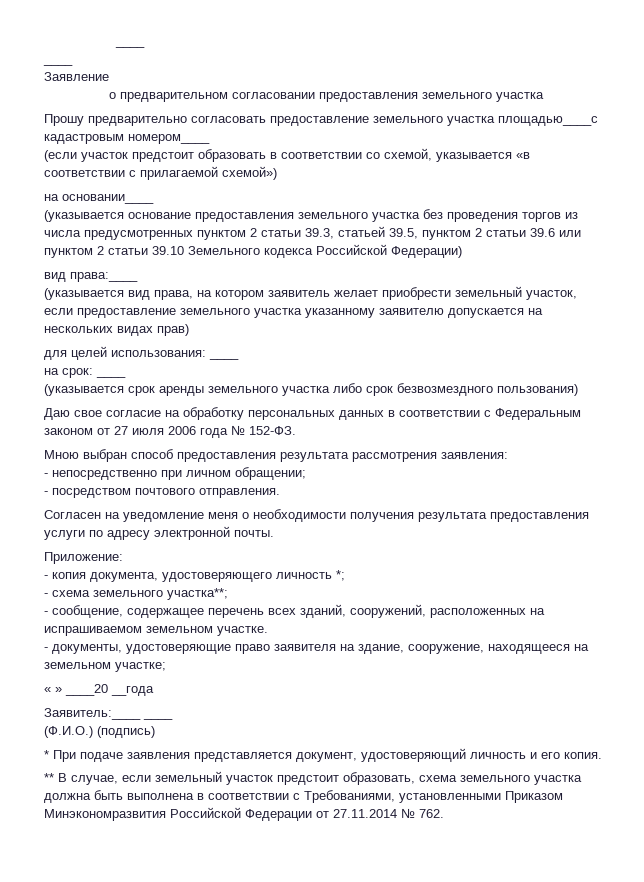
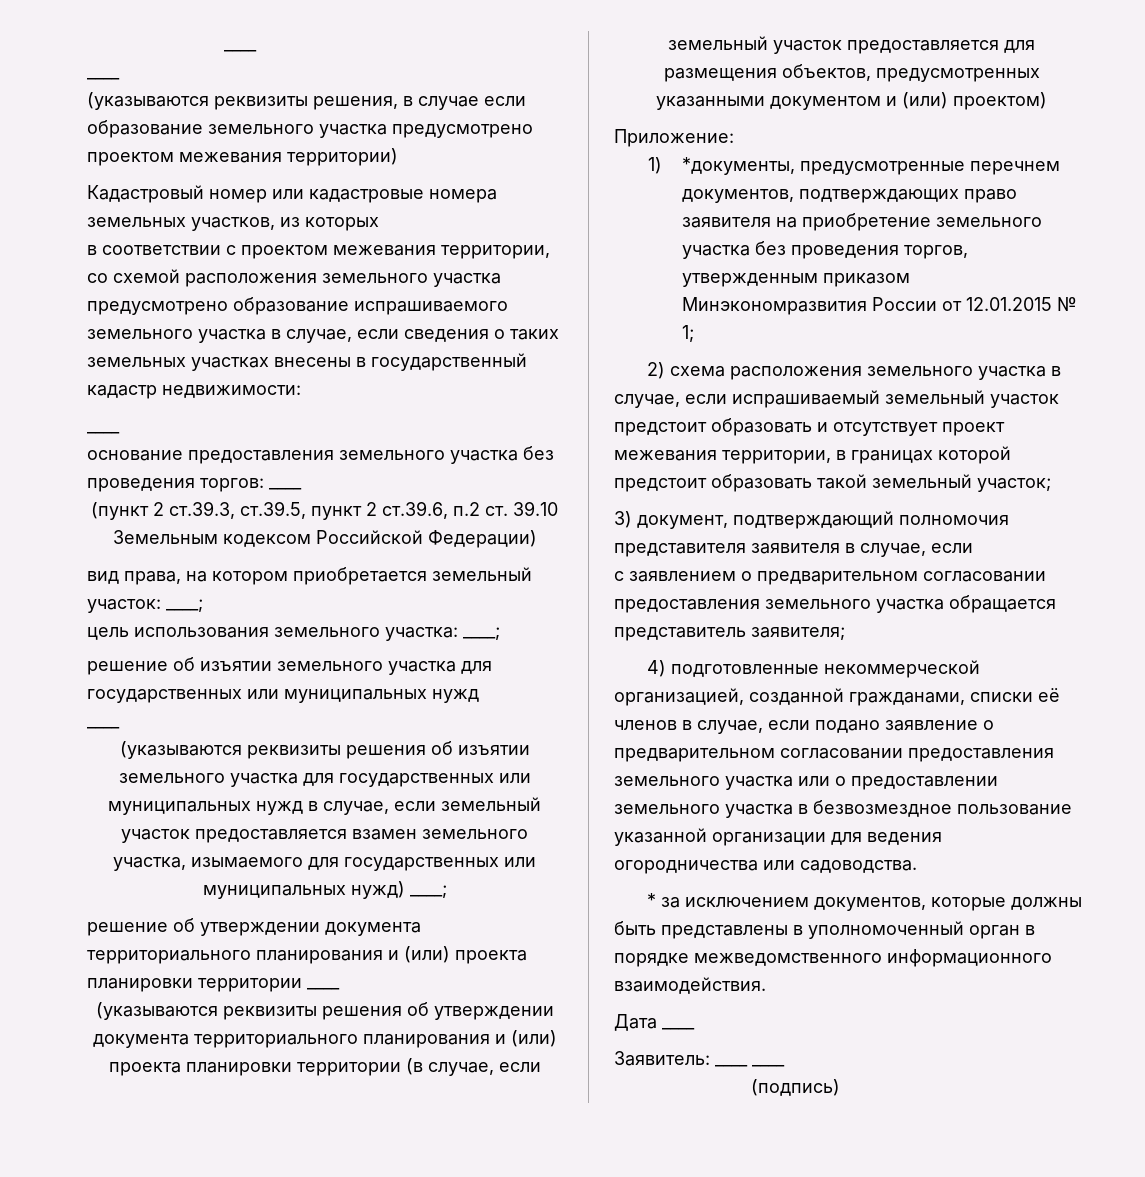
- Заявление
- о предварительном согласовании предоставления земельного участка
- Прошу предварительно согласовать предоставление земельного участка площадью____с кадастровым номером____
- (если участок предстоит образовать в соответствии со схемой, указывается «в соответствии с прилагаемой схемой»)
- на основании____
- (указывается основание предоставления земельного участка без проведения торгов из числа предусмотренных пунктом 2 статьи 39.3, статьей 39.5, пунктом 2 статьи 39.6 или пунктом 2 статьи 39.10 Земельного кодекса Российской Федерации)
- вид права:____
- (указывается вид права, на котором заявитель желает приобрести земельный участок, если предоставление земельного участка указанному заявителю допускается на нескольких видах прав)
- для целей использования: ____
- на срок: ____
- (указывается срок аренды земельного участка либо срок безвозмездного пользования)
- Даю свое согласие на обработку персональных данных в соответствии с Федеральным законом от 27 июля 2006 года № 152-ФЗ.
- Мною выбран способ предоставления результата рассмотрения заявления:
- - непосредственно при личном обращении;
- - посредством почтового отправления.
- Согласен на уведомление меня о необходимости получения результата предоставления услуги по адресу электронной почты.
+ (указываются реквизиты решения, в случае если образование земельного участка предусмотрено проектом межевания территории)
+ Кадастровый номер или кадастровые номера земельных участков, из которых
+ в соответствии с проектом межевания территории, со схемой расположения земельного участка предусмотрено образование испрашиваемого земельного участка в случае, если сведения о таких земельных участках внесены в государственный кадастр недвижимости:
+ ____
+ основание предоставления земельного участка без проведения торгов: ____
+ (пункт 2 ст.39.3, ст.39.5, пункт 2 ст.39.6, п.2 ст. 39.10 Земельным кодексом Российской Федерации)
+ вид права, на котором приобретается земельный участок: ____;
+ цель использования земельного участка: ____;
+ решение об изъятии земельного участка для государственных или муниципальных нужд
+ ____
+ (указываются реквизиты решения об изъятии земельного участка для государственных или муниципальных нужд в случае, если земельный участок предоставляется взамен земельного участка, изымаемого для государственных или муниципальных нужд) ____;
+ решение об утверждении документа территориального планирования и (или) проекта планировки территории ____
+ (указываются реквизиты решения об утверждении документа территориального планирования и (или) проекта планировки территории (в случае, если земельный участок предоставляется для размещения объектов, предусмотренных указанными документом и (или) проектом)
  Приложение:
- - копия документа, удостоверяющего личность *;
- - схема земельного участка**;
- - сообщение, содержащее перечень всех зданий, сооружений, расположенных на испрашиваемом земельном участке.
- - документы, удостоверяющие право заявителя на здание, сооружение, находящееся на земельном участке;
- « » ____20 __года
- Заявитель:____ ____
- (Ф.И.О.) (подпись)
- * При подаче заявления представляется документ, удостоверяющий личность и его копия.
- ** В случае, если земельный участок предстоит образовать, схема земельного участка должна быть выполнена в соответствии с Требованиями, установленными Приказом Минэкономразвития Российской Федерации от 27.11.2014 № 762.
+ 1) *документы, предусмотренные перечнем документов, подтверждающих право заявителя на приобретение земельного участка без проведения торгов, утвержденным приказом Минэкономразвития России от 12.01.2015 № 1;
+ 2) схема расположения земельного участка в случае, если испрашиваемый земельный участок предстоит образовать и отсутствует проект межевания территории, в границах которой предстоит образовать такой земельный участок;
+ 3) документ, подтверждающий полномочия представителя заявителя в случае, если
+ с заявлением о предварительном согласовании предоставления земельного участка обращается представитель заявителя;
+ 4) подготовленные некоммерческой организацией, созданной гражданами, списки её членов в случае, если подано заявление о предварительном согласовании предоставления земельного участка или о предоставлении земельного участка в безвозмездное пользование указанной организации для ведения огородничества или садоводства.
+ * за исключением документов, которые должны быть представлены в уполномоченный орган в порядке межведомственного информационного взаимодействия.
+ Дата ____
+ Заявитель: ____ ____
+ (подпись)

